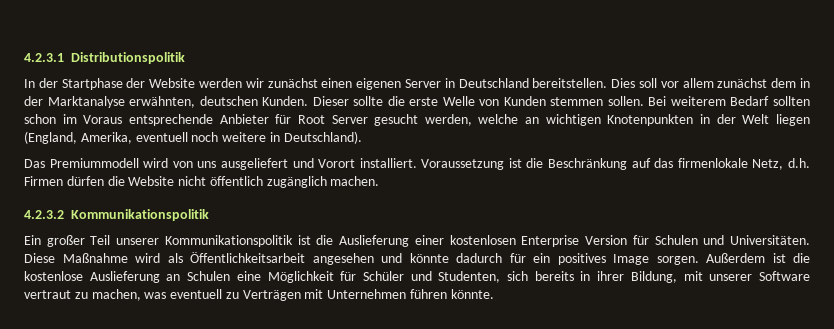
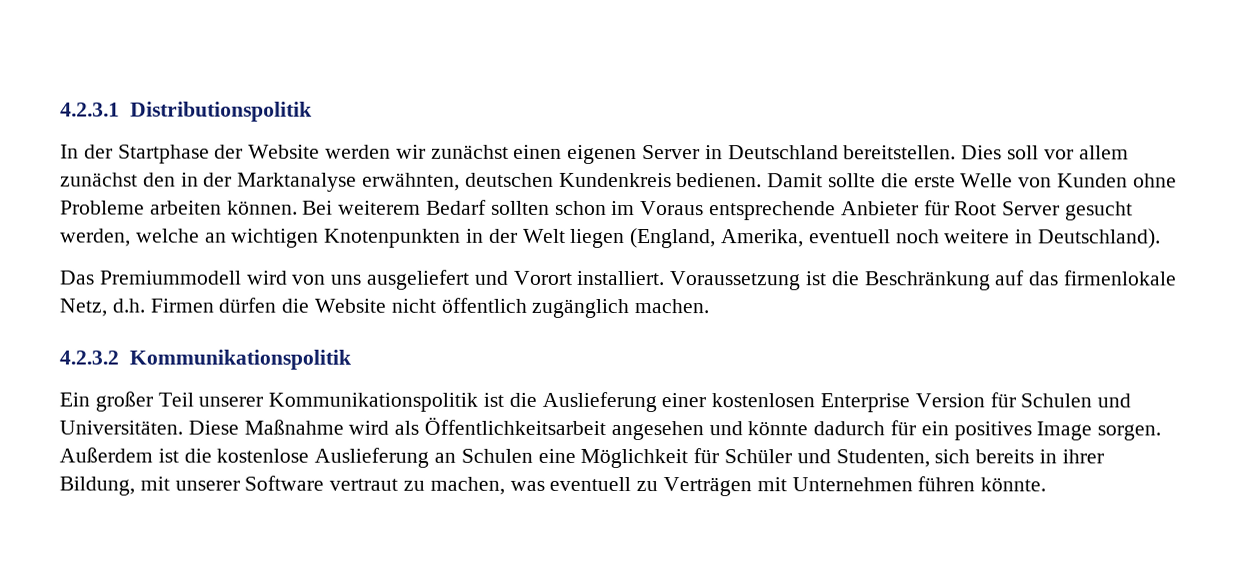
- Dies soll vor allem zunächst dem in der Marktanalyse erwähnten, deutschen Kunden. Dieser sollte die erste Welle von Kunden stemmen sollen.
+ Dies soll vor allem zunächst den in der Marktanalyse erwähnten, deutschen Kundenkreis bedienen. Damit sollte die erste Welle von Kunden ohne Probleme arbeiten können.

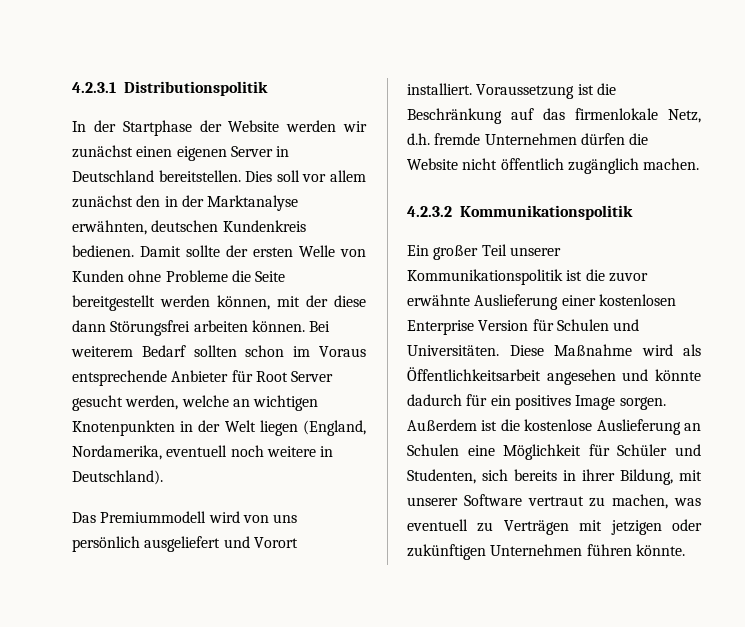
- Damit sollte die erste Welle von Kunden ohne Probleme arbeiten können.
+ Damit sollte der ersten Welle von Kunden ohne Probleme die Seite bereitgestellt werden können, mit der diese dann Störungsfrei arbeiten können.
- Bei weiterem Bedarf sollten schon im Voraus entsprechende Anbieter für Root Server gesucht werden, welche an wichtigen Knotenpunkten in der Welt liegen (England, Amerika, eventuell noch weitere in Deutschland).
+ Bei weiterem Bedarf sollten schon im Voraus entsprechende Anbieter für Root Server gesucht werden, welche an wichtigen Knotenpunkten in der Welt liegen (England, Nordamerika, eventuell noch weitere in Deutschland).
- Das Premiummodell wird von uns ausgeliefert und Vorort installiert.
+ Das Premiummodell wird von uns persönlich ausgeliefert und Vorort installiert.
- Voraussetzung ist die Beschränkung auf das firmenlokale Netz, d.h. Firmen dürfen die Website nicht öffentlich zugänglich machen.
+ Voraussetzung ist die Beschränkung auf das firmenlokale Netz, d.h. fremde Unternehmen dürfen die Website nicht öffentlich zugänglich machen.
- Ein großer Teil unserer Kommunikationspolitik ist die Auslieferung einer kostenlosen Enterprise Version für Schulen und Universitäten.
+ Ein großer Teil unserer Kommunikationspolitik ist die zuvor erwähnte Auslieferung einer kostenlosen Enterprise Version für Schulen und Universitäten.
- Außerdem ist die kostenlose Auslieferung an Schulen eine Möglichkeit für Schüler und Studenten, sich bereits in ihrer Bildung, mit unserer Software vertraut zu machen, was eventuell zu Verträgen mit Unternehmen führen könnte.
+ Außerdem ist die kostenlose Auslieferung an Schulen eine Möglichkeit für Schüler und Studenten, sich bereits in ihrer Bildung, mit unserer Software vertraut zu machen, was eventuell zu Verträgen mit jetzigen oder zukünftigen Unternehmen führen könnte.

